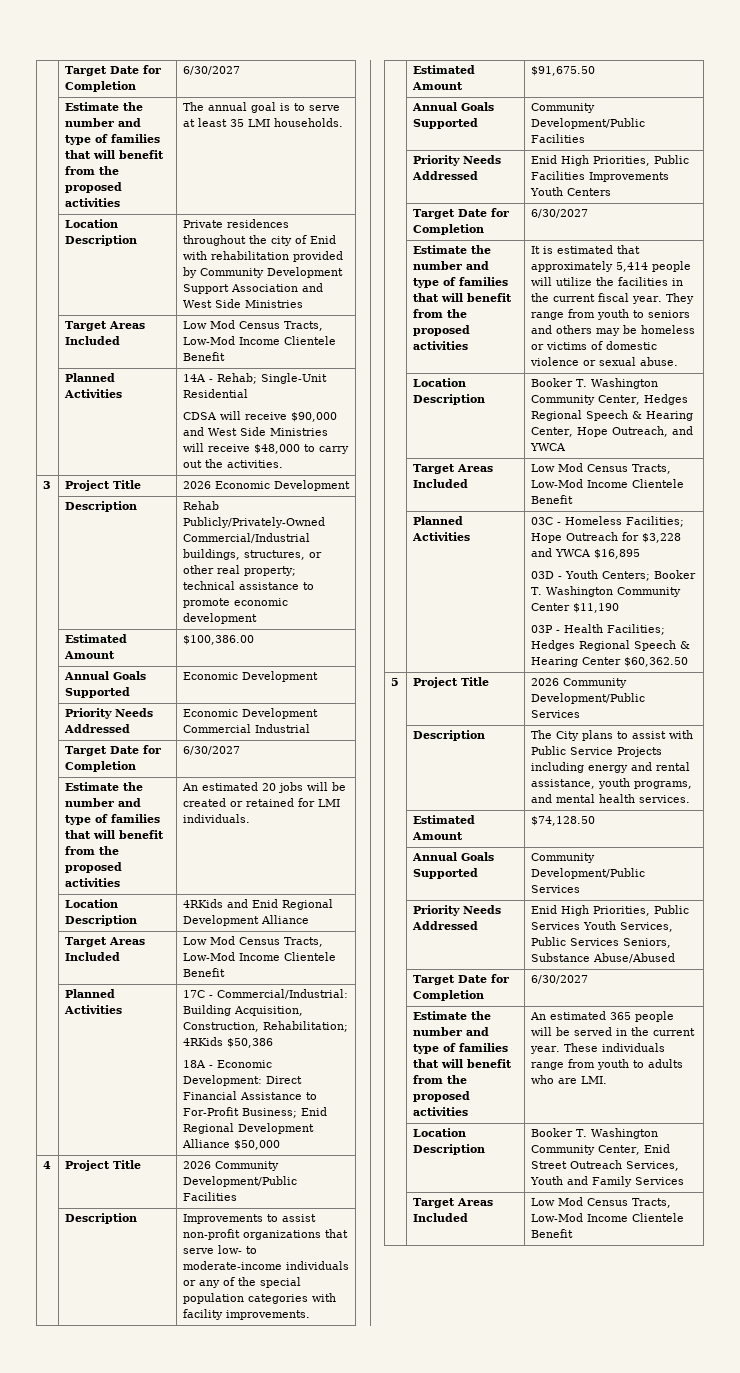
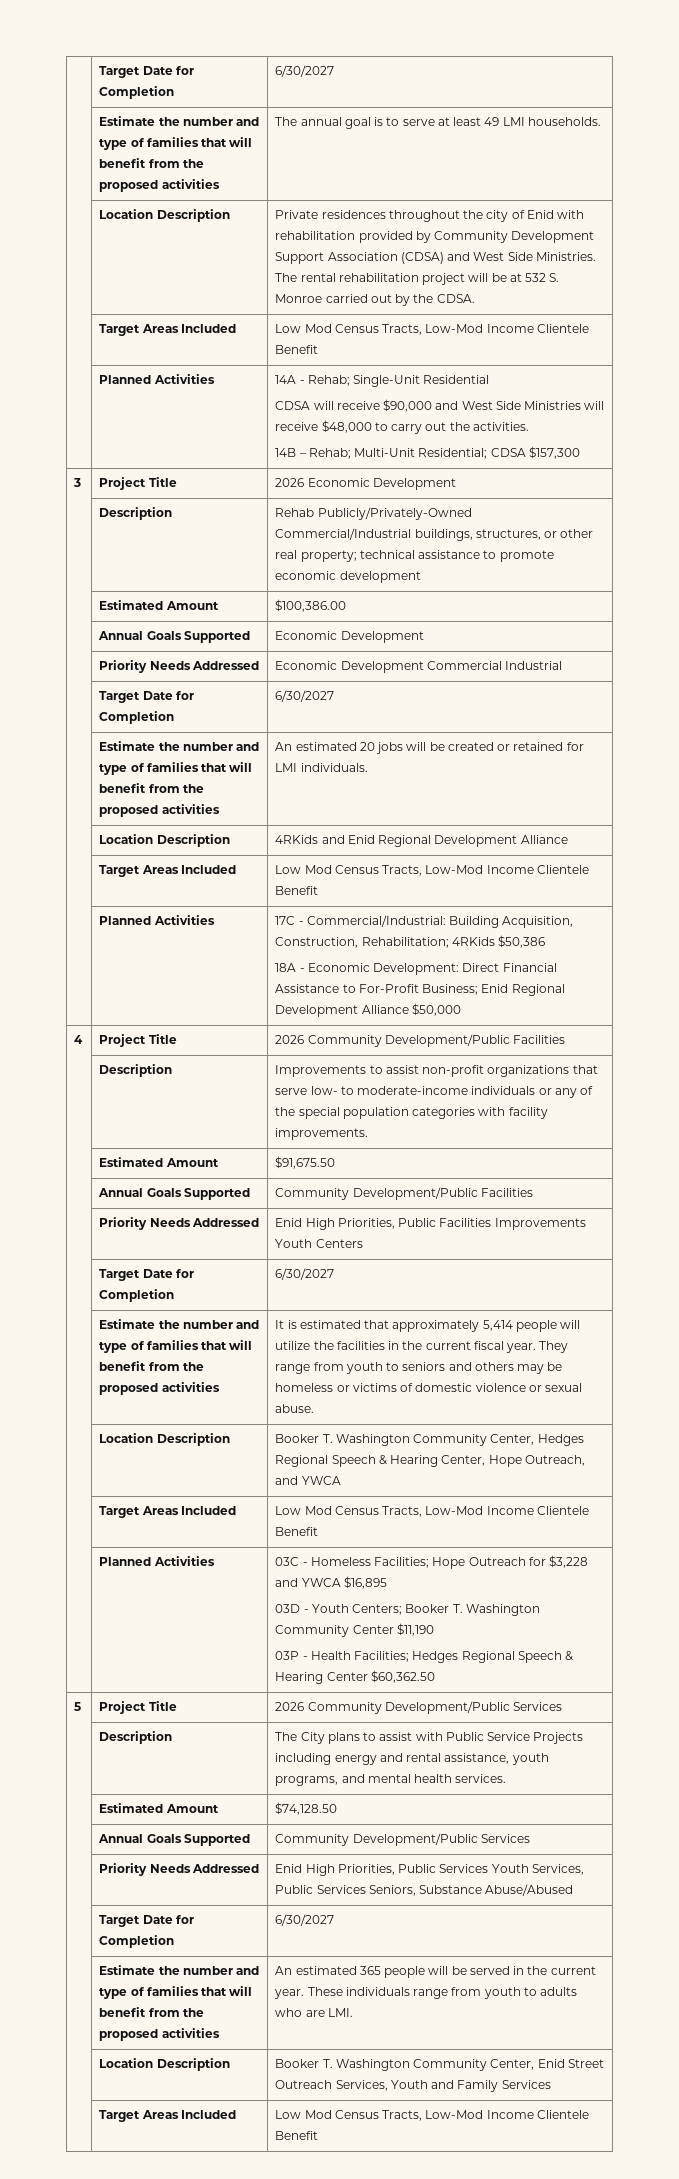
- | Estimate the number and type of families that will benefit from the proposed activities | The annual goal is to serve at least 35 LMI households.
+ | Estimate the number and type of families that will benefit from the proposed activities | The annual goal is to serve at least 49 LMI households.
- | Location Description | Private residences throughout the city of Enid with rehabilitation provided by Community Development Support Association and West Side Ministries
+ | Location Description | Private residences throughout the city of Enid with rehabilitation provided by Community Development Support Association (CDSA) and West Side Ministries. The rental rehabilitation project will be at 532 S. Monroe carried out by the CDSA.
  | Planned Activities | 14A - Rehab; Single-Unit Residential
  CDSA will receive $90,000 and West Side Ministries will receive $48,000 to carry out the activities.
+ 14B – Rehab; Multi-Unit Residential; CDSA $157,300

